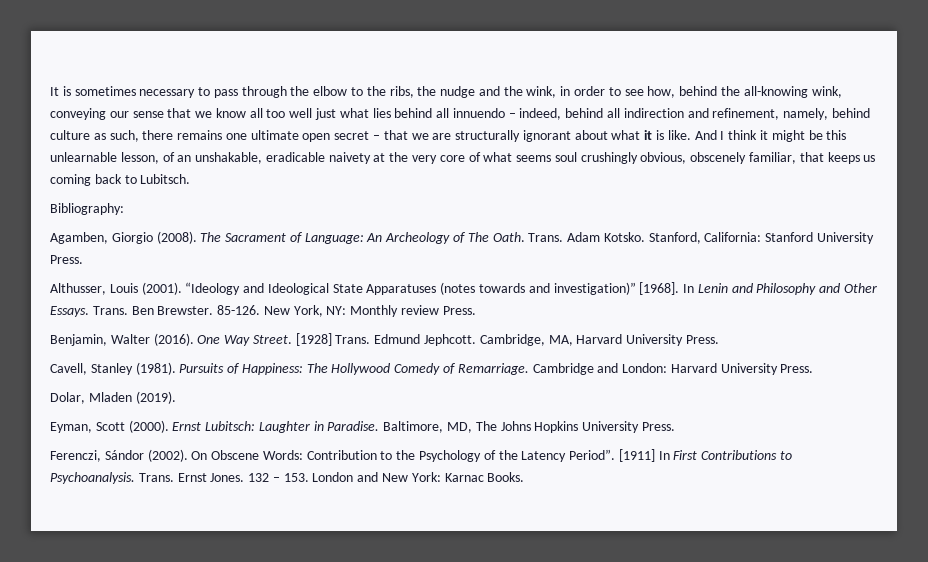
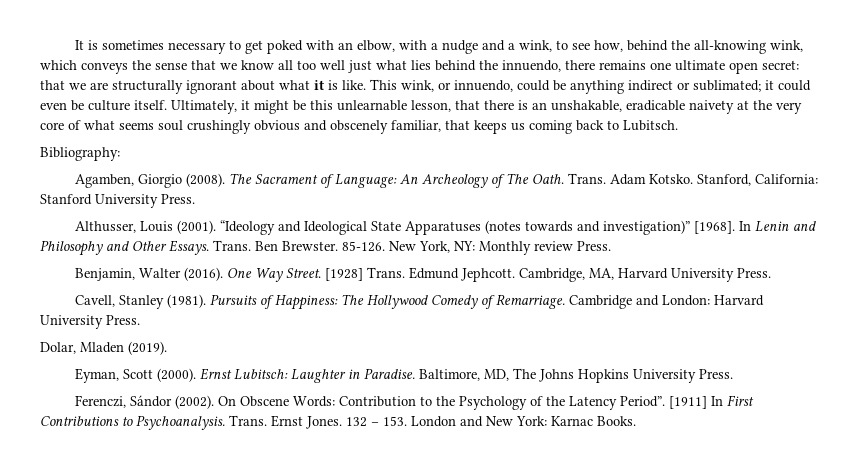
- It is sometimes necessary to pass through the elbow to the ribs, the nudge and the wink, in order to see how, behind the all-knowing wink, conveying our sense that we know all too well just what lies behind all innuendo – indeed, behind all indirection and refinement, namely, behind culture as such, there remains one ultimate open secret – that we are structurally ignorant about what it is like.
+ It is sometimes necessary to get poked with an elbow, with a nudge and a wink, to see how, behind the all-knowing wink, which conveys the sense that we know all too well just what lies behind the innuendo, there remains one ultimate open secret: that we are structurally ignorant about what it is like.
- And I think it might be this unlearnable lesson, of an unshakable, eradicable naivety at the very core of what seems soul crushingly obvious, obscenely familiar, that keeps us coming back to Lubitsch.
+ This wink, or innuendo, could be anything indirect or sublimated; it could even be culture itself. Ultimately, it might be this unlearnable lesson, that there is an unshakable, eradicable naivety at the very core of what seems soul crushingly obvious and obscenely familiar, that keeps us coming back to Lubitsch.

